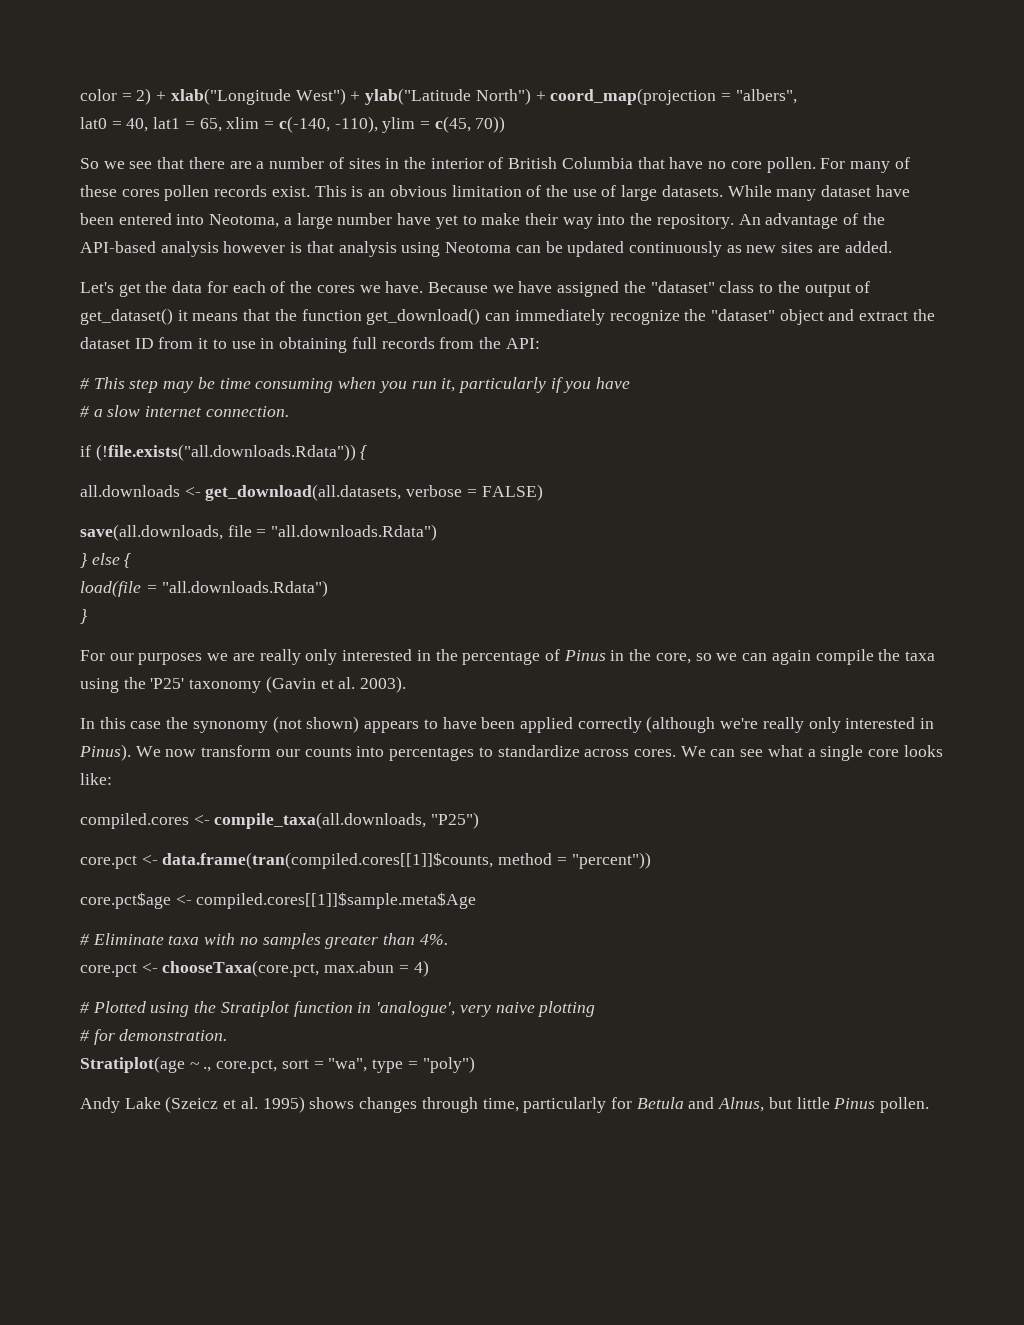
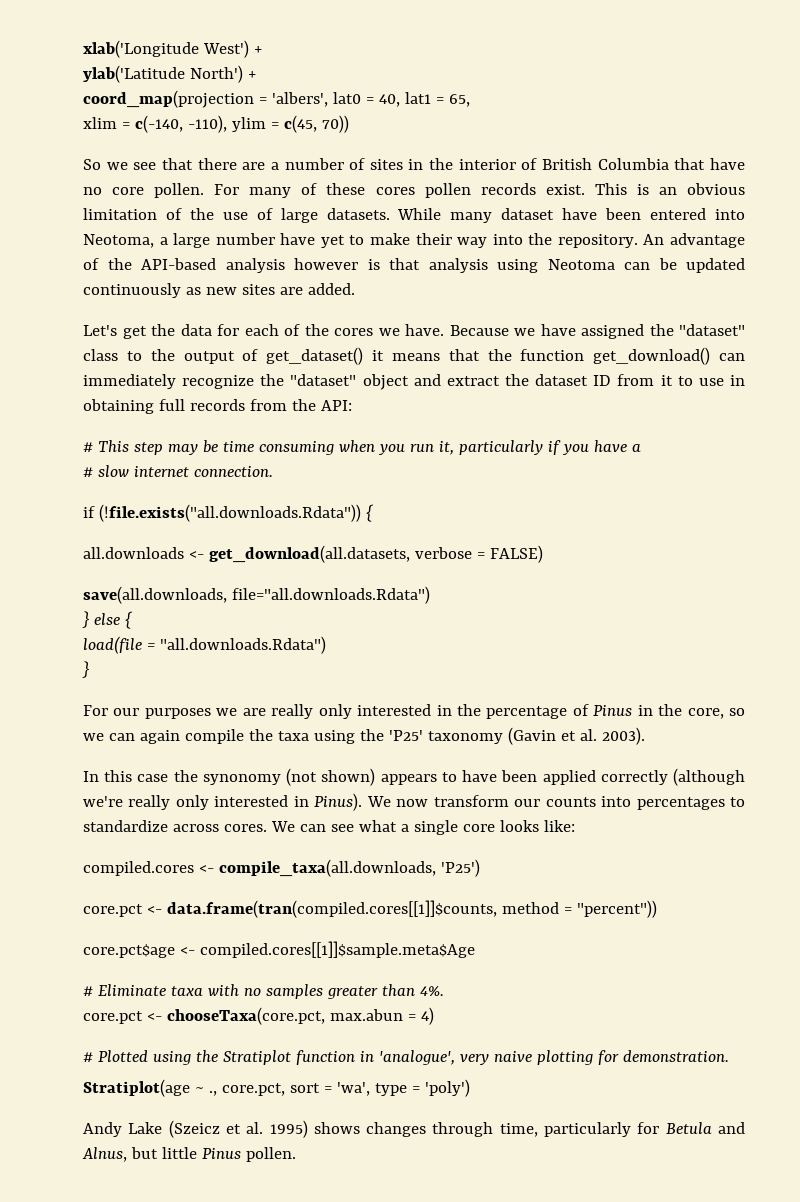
- color = 2) + xlab("Longitude West") + ylab("Latitude North") + coord_map(projection = "albers",
- lat0 = 40, lat1 = 65, xlim = c(-140, -110), ylim = c(45, 70))
+ xlab('Longitude West') +
+ ylab('Latitude North') +
+ coord_map(projection = 'albers', lat0 = 40, lat1 = 65,
+ xlim = c(-140, -110), ylim = c(45, 70))
- # This step may be time consuming when you run it, particularly if you have
- # a slow internet connection.
+ # This step may be time consuming when you run it, particularly if you have a
+ # slow internet connection.
- save(all.downloads, file = "all.downloads.Rdata")
+ save(all.downloads, file="all.downloads.Rdata")
- compiled.cores <- compile_taxa(all.downloads, "P25")
+ compiled.cores <- compile_taxa(all.downloads, 'P25')
- # Plotted using the Stratiplot function in 'analogue', very naive plotting
- # for demonstration.
+ # Plotted using the Stratiplot function in 'analogue', very naive plotting for demonstration.
- Stratiplot(age ~ ., core.pct, sort = "wa", type = "poly")
+ Stratiplot(age ~ ., core.pct, sort = 'wa', type = 'poly')

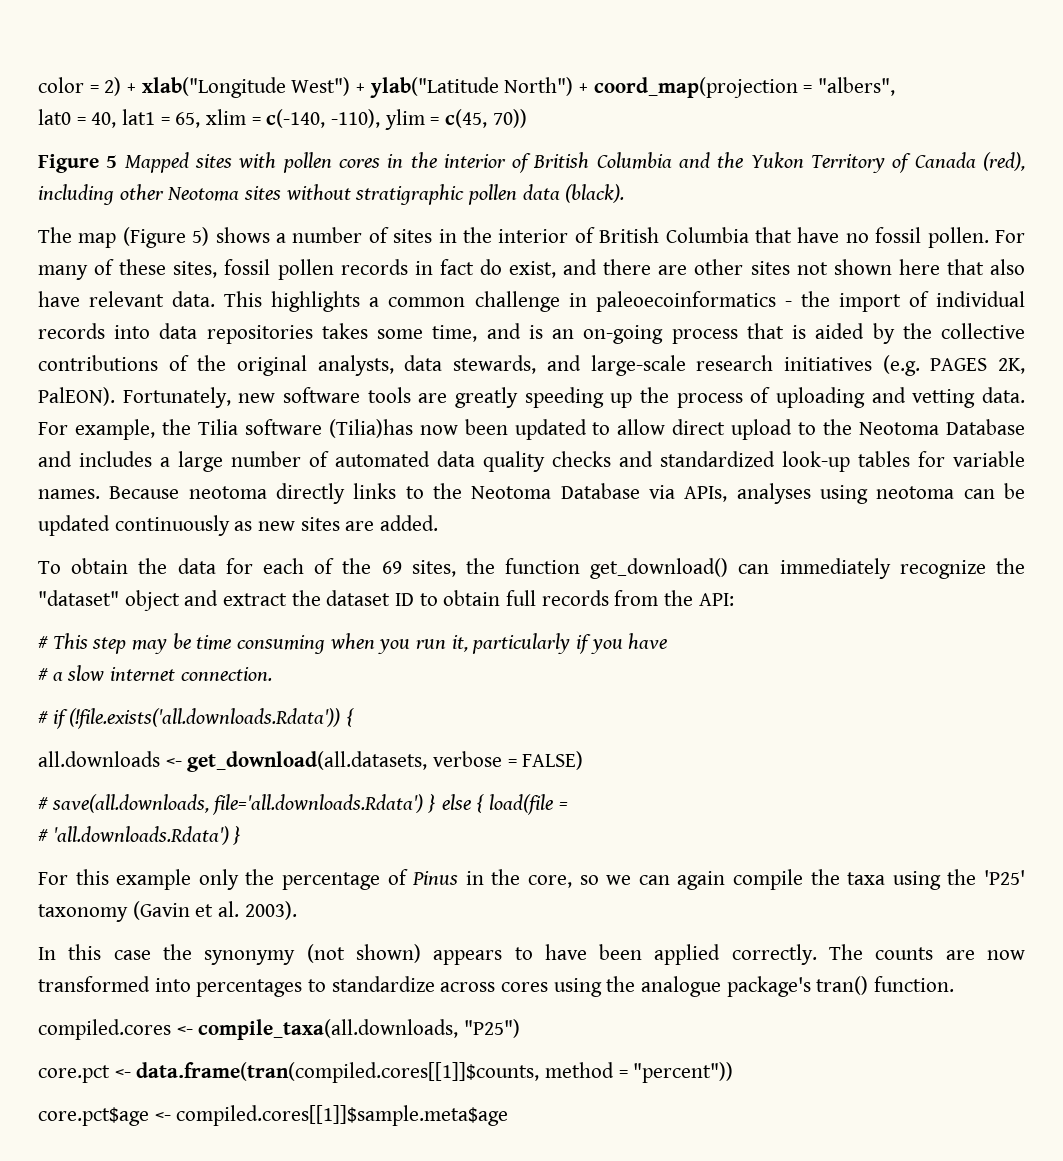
- xlab('Longitude West') +
- ylab('Latitude North') +
- coord_map(projection = 'albers', lat0 = 40, lat1 = 65,
- xlim = c(-140, -110), ylim = c(45, 70))
+ color = 2) + xlab("Longitude West") + ylab("Latitude North") + coord_map(projection = "albers",
+ lat0 = 40, lat1 = 65, xlim = c(-140, -110), ylim = c(45, 70))
- So we see that there are a number of sites in the interior of British Columbia that have no core pollen.
+ Figure 5 Mapped sites with pollen cores in the interior of British Columbia and the Yukon Territory of Canada (red), including other Neotoma sites without stratigraphic pollen data (black).
+ The map (Figure 5) shows a number of sites in the interior of British Columbia that have no fossil pollen.
- For many of these cores pollen records exist. This is an obvious limitation of the use of large datasets. While many dataset have been entered into Neotoma, a large number have yet to make their way into the repository. An advantage of the API-based analysis however is that analysis using Neotoma can be updated continuously as new sites are added.
+ For many of these sites, fossil pollen records in fact do exist, and there are other sites not shown here that also have relevant data. This highlights a common challenge in paleoecoinformatics - the import of individual records into data repositories takes some time, and is an on-going process that is aided by the collective contributions of the original analysts, data stewards, and large-scale research initiatives (e.g. PAGES 2K, PalEON). Fortunately, new software tools are greatly speeding up the process of uploading and vetting data. For example, the Tilia software (Tilia)has now been updated to allow direct upload to the Neotoma Database and includes a large number of automated data quality checks and standardized look-up tables for variable names. Because neotoma directly links to the Neotoma Database via APIs, analyses using neotoma can be updated continuously as new sites are added.
- Let's get the data for each of the cores we have. Because we have assigned the "dataset" class to the output of get_dataset() it means that the function get_download() can immediately recognize the "dataset" object and extract the dataset ID from it to use in obtaining full records from the API:
+ To obtain the data for each of the 69 sites, the function get_download() can immediately recognize the "dataset" object and extract the dataset ID to obtain full records from the API:
- # This step may be time consuming when you run it, particularly if you have a
- # slow internet connection.
+ # This step may be time consuming when you run it, particularly if you have
+ # a slow internet connection.
- if (!file.exists("all.downloads.Rdata")) {
+ # if (!file.exists('all.downloads.Rdata')) {
- save(all.downloads, file="all.downloads.Rdata")
- } else {
- load(file = "all.downloads.Rdata")
- }
+ # save(all.downloads, file='all.downloads.Rdata') } else { load(file =
+ # 'all.downloads.Rdata') }
- For our purposes we are really only interested in the percentage of Pinus in the core, so we can again compile the taxa using the 'P25' taxonomy (Gavin et al. 2003).
+ For this example only the percentage of Pinus in the core, so we can again compile the taxa using the 'P25' taxonomy (Gavin et al. 2003).
- In this case the synonomy (not shown) appears to have been applied correctly (although we're really only interested in Pinus). We now transform our counts into percentages to standardize across cores. We can see what a single core looks like:
+ In this case the synonymy (not shown) appears to have been applied correctly. The counts are now transformed into percentages to standardize across cores using the analogue package's tran() function.
- compiled.cores <- compile_taxa(all.downloads, 'P25')
+ compiled.cores <- compile_taxa(all.downloads, "P25")
- core.pct$age <- compiled.cores[[1]]$sample.meta$Age
- # Eliminate taxa with no samples greater than 4%.
- core.pct <- chooseTaxa(core.pct, max.abun = 4)
- # Plotted using the Stratiplot function in 'analogue', very naive plotting for demonstration.
- Stratiplot(age ~ ., core.pct, sort = 'wa', type = 'poly')
- Andy Lake (Szeicz et al. 1995) shows changes through time, particularly for Betula and Alnus, but little Pinus pollen.
+ core.pct$age <- compiled.cores[[1]]$sample.meta$age

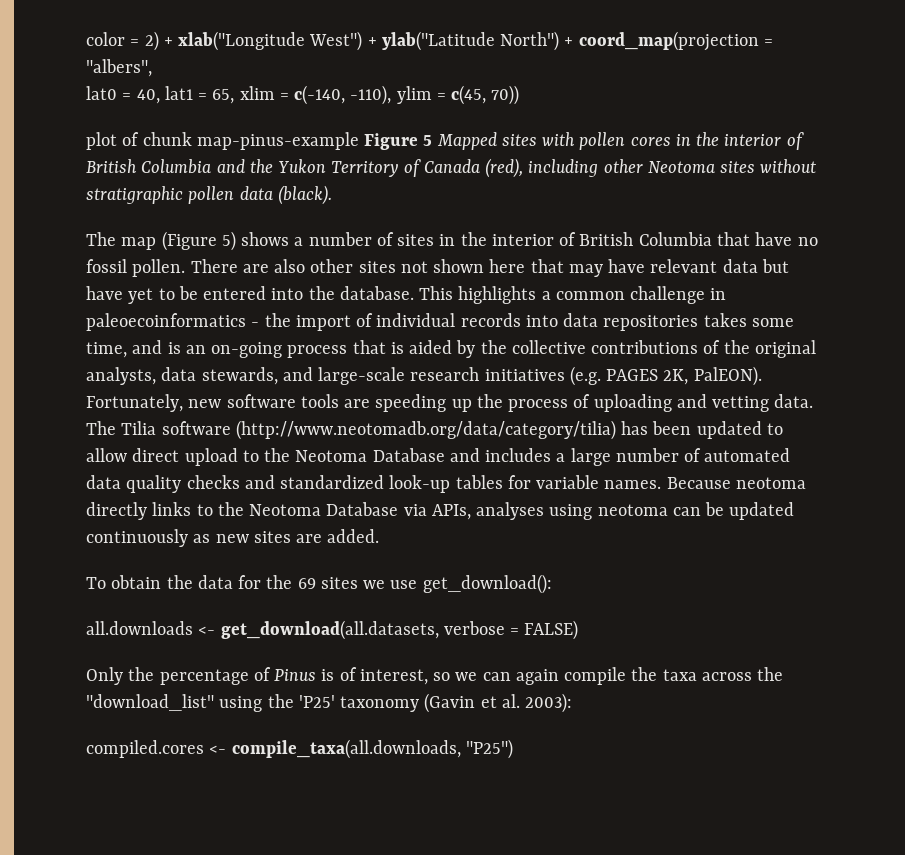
- Figure 5 Mapped sites with pollen cores in the interior of British Columbia and the Yukon Territory of Canada (red), including other Neotoma sites without stratigraphic pollen data (black).
+ plot of chunk map-pinus-example Figure 5 Mapped sites with pollen cores in the interior of British Columbia and the Yukon Territory of Canada (red), including other Neotoma sites without stratigraphic pollen data (black).
- For many of these sites, fossil pollen records in fact do exist, and there are other sites not shown here that also have relevant data.
+ There are also other sites not shown here that may have relevant data but have yet to be entered into the database.
- Fortunately, new software tools are greatly speeding up the process of uploading and vetting data.
+ Fortunately, new software tools are speeding up the process of uploading and vetting data.
- For example, the Tilia software (Tilia)has now been updated to allow direct upload to the Neotoma Database and includes a large number of automated data quality checks and standardized look-up tables for variable names.
+ The Tilia software (http://www.neotomadb.org/data/category/tilia) has been updated to allow direct upload to the Neotoma Database and includes a large number of automated data quality checks and standardized look-up tables for variable names.
- To obtain the data for each of the 69 sites, the function get_download() can immediately recognize the "dataset" object and extract the dataset ID to obtain full records from the API:
- # This step may be time consuming when you run it, particularly if you have
- # a slow internet connection.
- # if (!file.exists('all.downloads.Rdata')) {
+ To obtain the data for the 69 sites we use get_download():
- # save(all.downloads, file='all.downloads.Rdata') } else { load(file =
- # 'all.downloads.Rdata') }
- For this example only the percentage of Pinus in the core, so we can again compile the taxa using the 'P25' taxonomy (Gavin et al. 2003).
- In this case the synonymy (not shown) appears to have been applied correctly. The counts are now transformed into percentages to standardize across cores using the analogue package's tran() function.
+ Only the percentage of Pinus is of interest, so we can again compile the taxa across the "download_list" using the 'P25' taxonomy (Gavin et al. 2003):
  compiled.cores <- compile_taxa(all.downloads, "P25")
- core.pct <- data.frame(tran(compiled.cores[[1]]$counts, method = "percent"))
- core.pct$age <- compiled.cores[[1]]$sample.meta$age

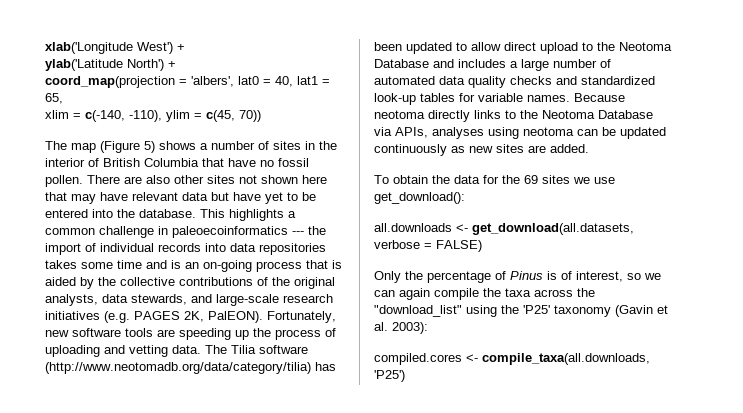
- color = 2) + xlab("Longitude West") + ylab("Latitude North") + coord_map(projection = "albers",
- lat0 = 40, lat1 = 65, xlim = c(-140, -110), ylim = c(45, 70))
+ xlab('Longitude West') +
+ ylab('Latitude North') +
+ coord_map(projection = 'albers', lat0 = 40, lat1 = 65,
+ xlim = c(-140, -110), ylim = c(45, 70))
- plot of chunk map-pinus-example Figure 5 Mapped sites with pollen cores in the interior of British Columbia and the Yukon Territory of Canada (red), including other Neotoma sites without stratigraphic pollen data (black).
- This highlights a common challenge in paleoecoinformatics - the import of individual records into data repositories takes some time, and is an on-going process that is aided by the collective contributions of the original analysts, data stewards, and large-scale research initiatives (e.g. PAGES 2K, PalEON).
+ This highlights a common challenge in paleoecoinformatics --- the import of individual records into data repositories takes some time and is an on-going process that is aided by the collective contributions of the original analysts, data stewards, and large-scale research initiatives (e.g. PAGES 2K, PalEON).
- compiled.cores <- compile_taxa(all.downloads, "P25")
+ compiled.cores <- compile_taxa(all.downloads, 'P25')

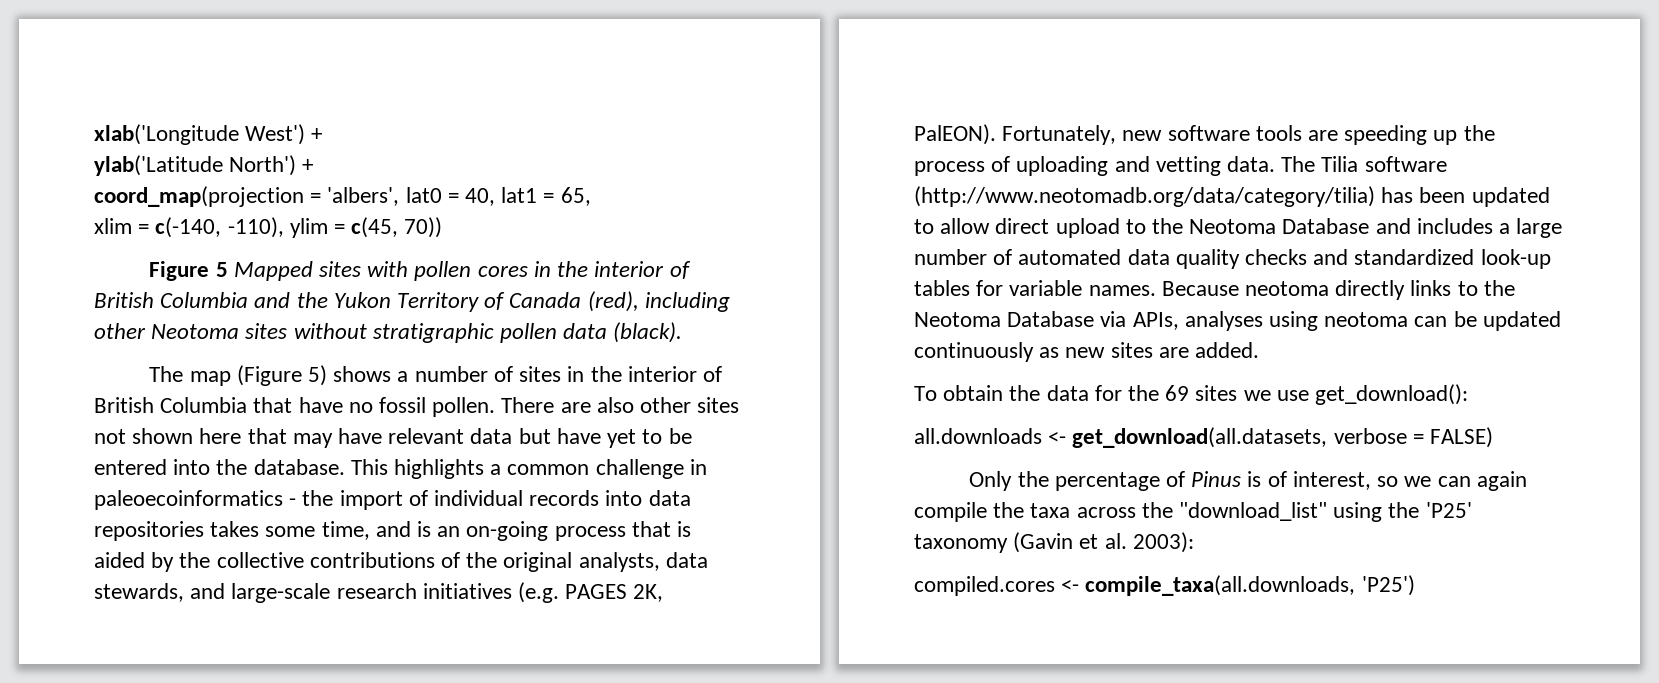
+ Figure 5 Mapped sites with pollen cores in the interior of British Columbia and the Yukon Territory of Canada (red), including other Neotoma sites without stratigraphic pollen data (black).
- This highlights a common challenge in paleoecoinformatics --- the import of individual records into data repositories takes some time and is an on-going process that is aided by the collective contributions of the original analysts, data stewards, and large-scale research initiatives (e.g. PAGES 2K, PalEON).
+ This highlights a common challenge in paleoecoinformatics - the import of individual records into data repositories takes some time, and is an on-going process that is aided by the collective contributions of the original analysts, data stewards, and large-scale research initiatives (e.g. PAGES 2K, PalEON).

